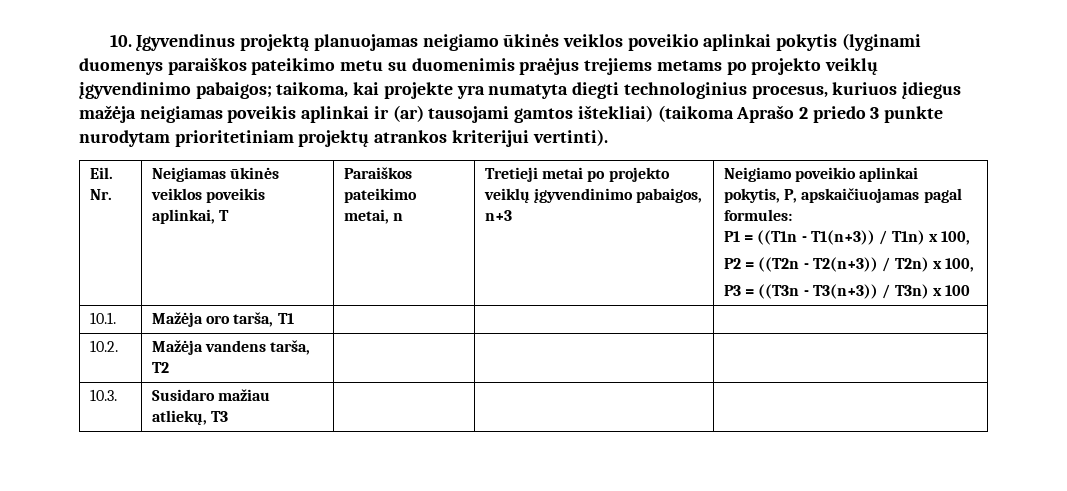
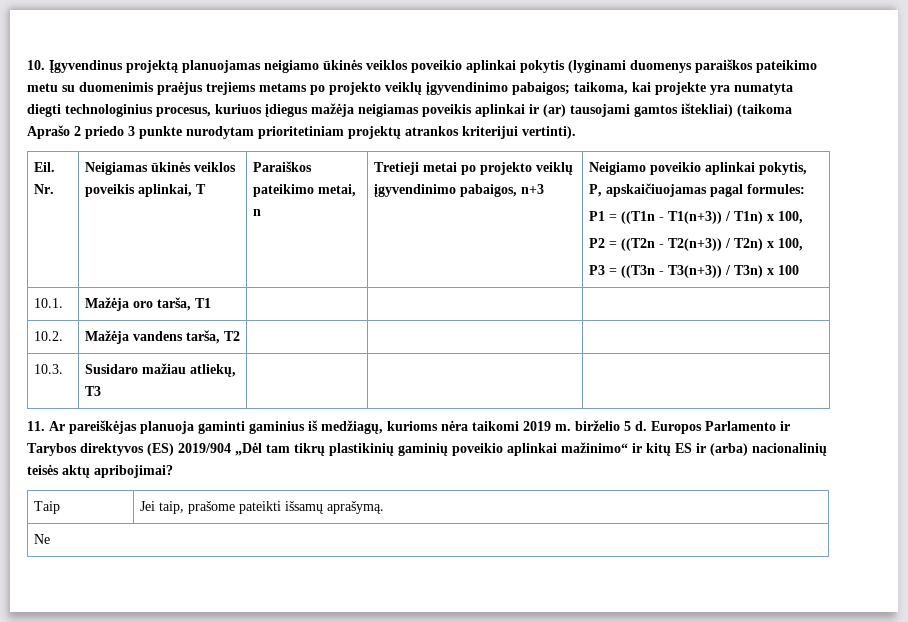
+ 11. Ar pareiškėjas planuoja gaminti gaminius iš medžiagų, kurioms nėra taikomi 2019 m. birželio 5 d. Europos Parlamento ir Tarybos direktyvos (ES) 2019/904 „Dėl tam tikrų plastikinių gaminių poveikio aplinkai mažinimo“ ir kitų ES ir (arba) nacionalinių teisės aktų apribojimai?
+ Taip | Jei taip, prašome pateikti išsamų aprašymą.
+ Ne

